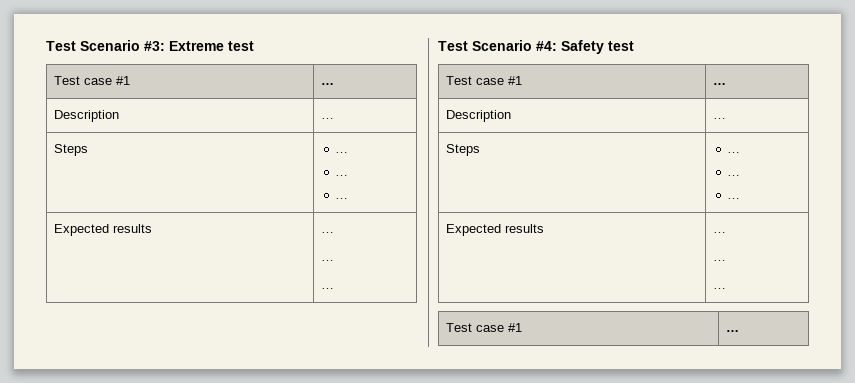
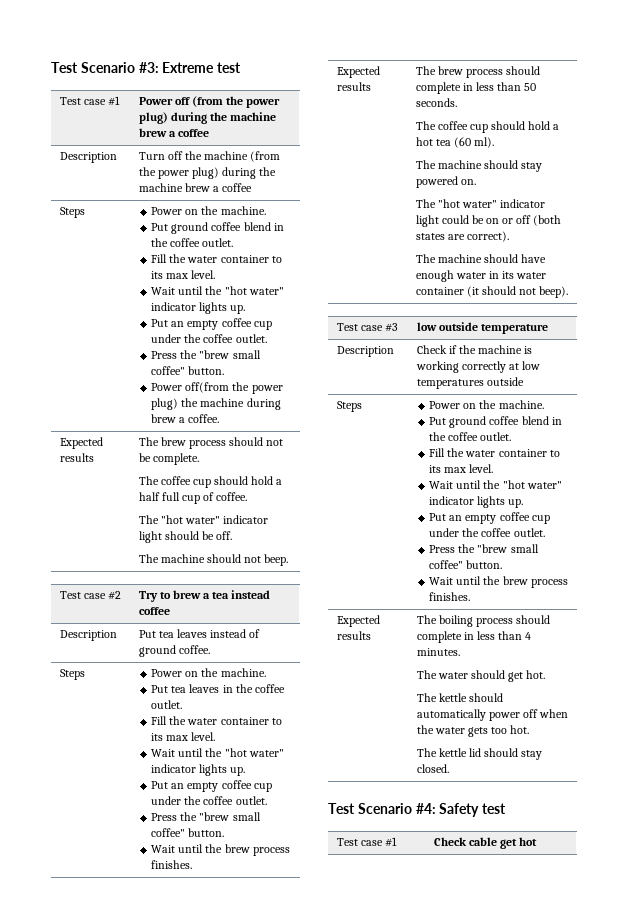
  Test Scenario #3: Extreme test
- Test case #1 | …
- Description | …
- Steps | …
- …
- …
- Expected results | …
- …
- …
+ Test case #1 | Power off (from the power plug) during the machine brew a coffee
+ Description | Turn off the machine (from the power plug) during the machine brew a coffee
+ Steps | Power on the machine.
+ Put ground coffee blend in the coffee outlet.
+ Fill the water container to its max level.
+ Wait until the "hot water" indicator lights up.
+ Put an empty coffee cup under the coffee outlet.
+ Press the "brew small coffee" button.
+ Power off(from the power plug) the machine during brew a coffee.
+ Expected results | The brew process should not be complete.
+ The coffee cup should hold a half full cup of coffee.
+ The "hot water" indicator light should be off.
+ The machine should not beep.
+ Test case #2 | Try to brew a tea instead coffee
+ Description | Put tea leaves instead of ground coffee.
+ Steps | Power on the machine.
+ Put tea leaves in the coffee outlet.
+ Fill the water container to its max level.
+ Wait until the "hot water" indicator lights up.
+ Put an empty coffee cup under the coffee outlet.
+ Press the "brew small coffee" button.
+ Wait until the brew process finishes.
+ Expected results | The brew process should complete in less than 50 seconds.
+ The coffee cup should hold a hot tea (60 ml).
+ The machine should stay powered on.
+ The "hot water" indicator light could be on or off (both states are correct).
+ The machine should have enough water in its water container (it should not beep).
+ Test case #3 | low outside temperature
+ Description | Check if the machine is working correctly at low temperatures outside
+ Steps | Power on the machine.
+ Put ground coffee blend in the coffee outlet.
+ Fill the water container to its max level.
+ Wait until the "hot water" indicator lights up.
+ Put an empty coffee cup under the coffee outlet.
+ Press the "brew small coffee" button.
+ Wait until the brew process finishes.
+ Expected results | The boiling process should complete in less than 4 minutes.
+ The water should get hot.
+ The kettle should automatically power off when the water gets too hot.
+ The kettle lid should stay closed.
  Test Scenario #4: Safety test
- Test case #1 | …
- Description | …
- Steps | …
- …
- …
- Expected results | …
- …
- …
- Test case #1 | …
+ Test case #1 | Check cable get hot

